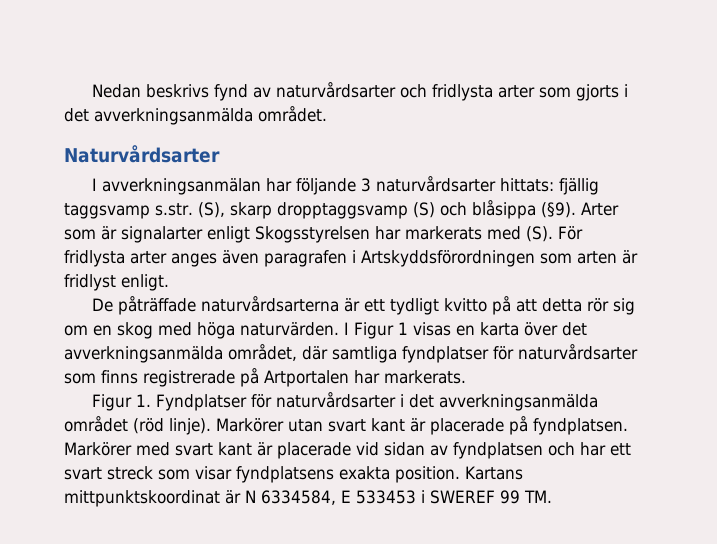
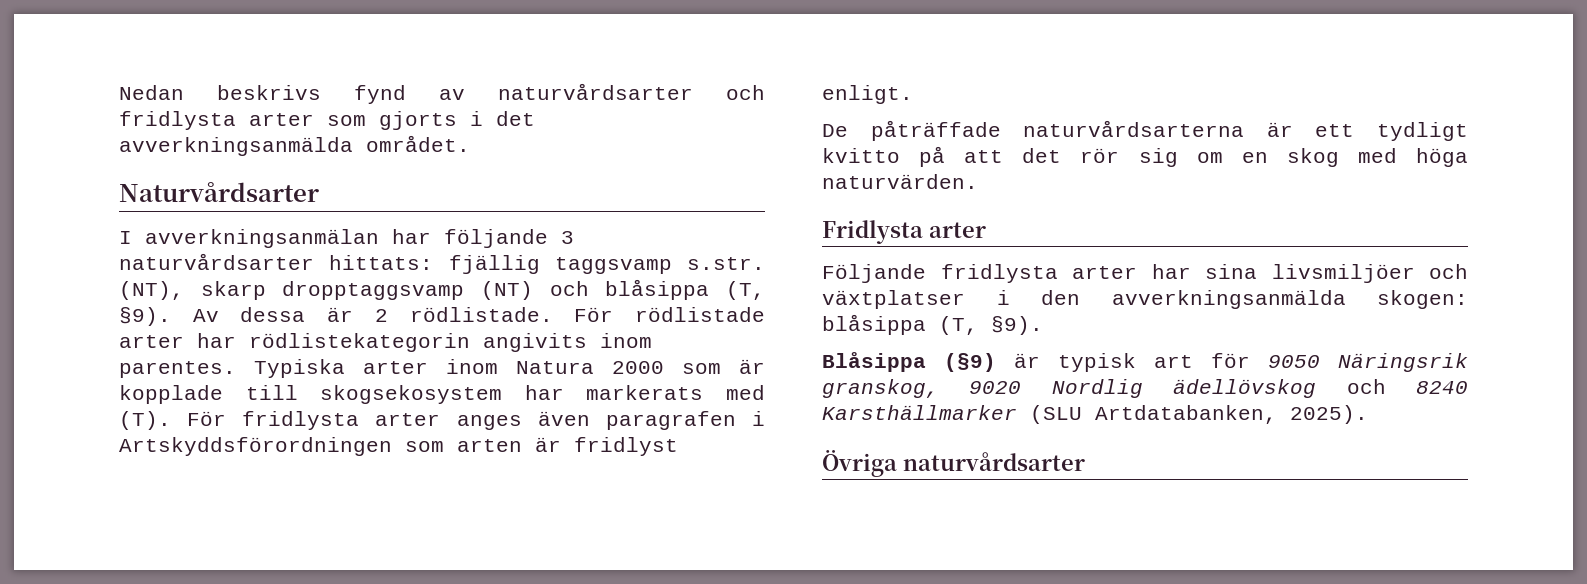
- I avverkningsanmälan har följande 3 naturvårdsarter hittats: fjällig taggsvamp s.str. (S), skarp dropptaggsvamp (S) och blåsippa (§9). Arter som är signalarter enligt Skogsstyrelsen har markerats med (S). För fridlysta arter anges även paragrafen i Artskyddsförordningen som arten är fridlyst enligt.
+ I avverkningsanmälan har följande 3 naturvårdsarter hittats: fjällig taggsvamp s.str. (NT), skarp dropptaggsvamp (NT) och blåsippa (T, §9). Av dessa är 2 rödlistade. För rödlistade arter har rödlistekategorin angivits inom parentes. Typiska arter inom Natura 2000 som är kopplade till skogsekosystem har markerats med (T). För fridlysta arter anges även paragrafen i Artskyddsförordningen som arten är fridlyst enligt.
- De påträffade naturvårdsarterna är ett tydligt kvitto på att detta rör sig om en skog med höga naturvärden. I Figur 1 visas en karta över det avverkningsanmälda området, där samtliga fyndplatser för naturvårdsarter som finns registrerade på Artportalen har markerats.
- Figur 1. Fyndplatser för naturvårdsarter i det avverkningsanmälda området (röd linje). Markörer utan svart kant är placerade på fyndplatsen. Markörer med svart kant är placerade vid sidan av fyndplatsen och har ett svart streck som visar fyndplatsens exakta position. Kartans mittpunktskoordinat är N 6334584, E 533453 i SWEREF 99 TM.
+ De påträffade naturvårdsarterna är ett tydligt kvitto på att det rör sig om en skog med höga naturvärden.
+ Fridlysta arter
+ Följande fridlysta arter har sina livsmiljöer och växtplatser i den avverkningsanmälda skogen: blåsippa (T, §9).
+ Blåsippa (§9) är typisk art för 9050 Näringsrik granskog, 9020 Nordlig ädellövskog och 8240 Karsthällmarker (SLU Artdatabanken, 2025).
+ Övriga naturvårdsarter

